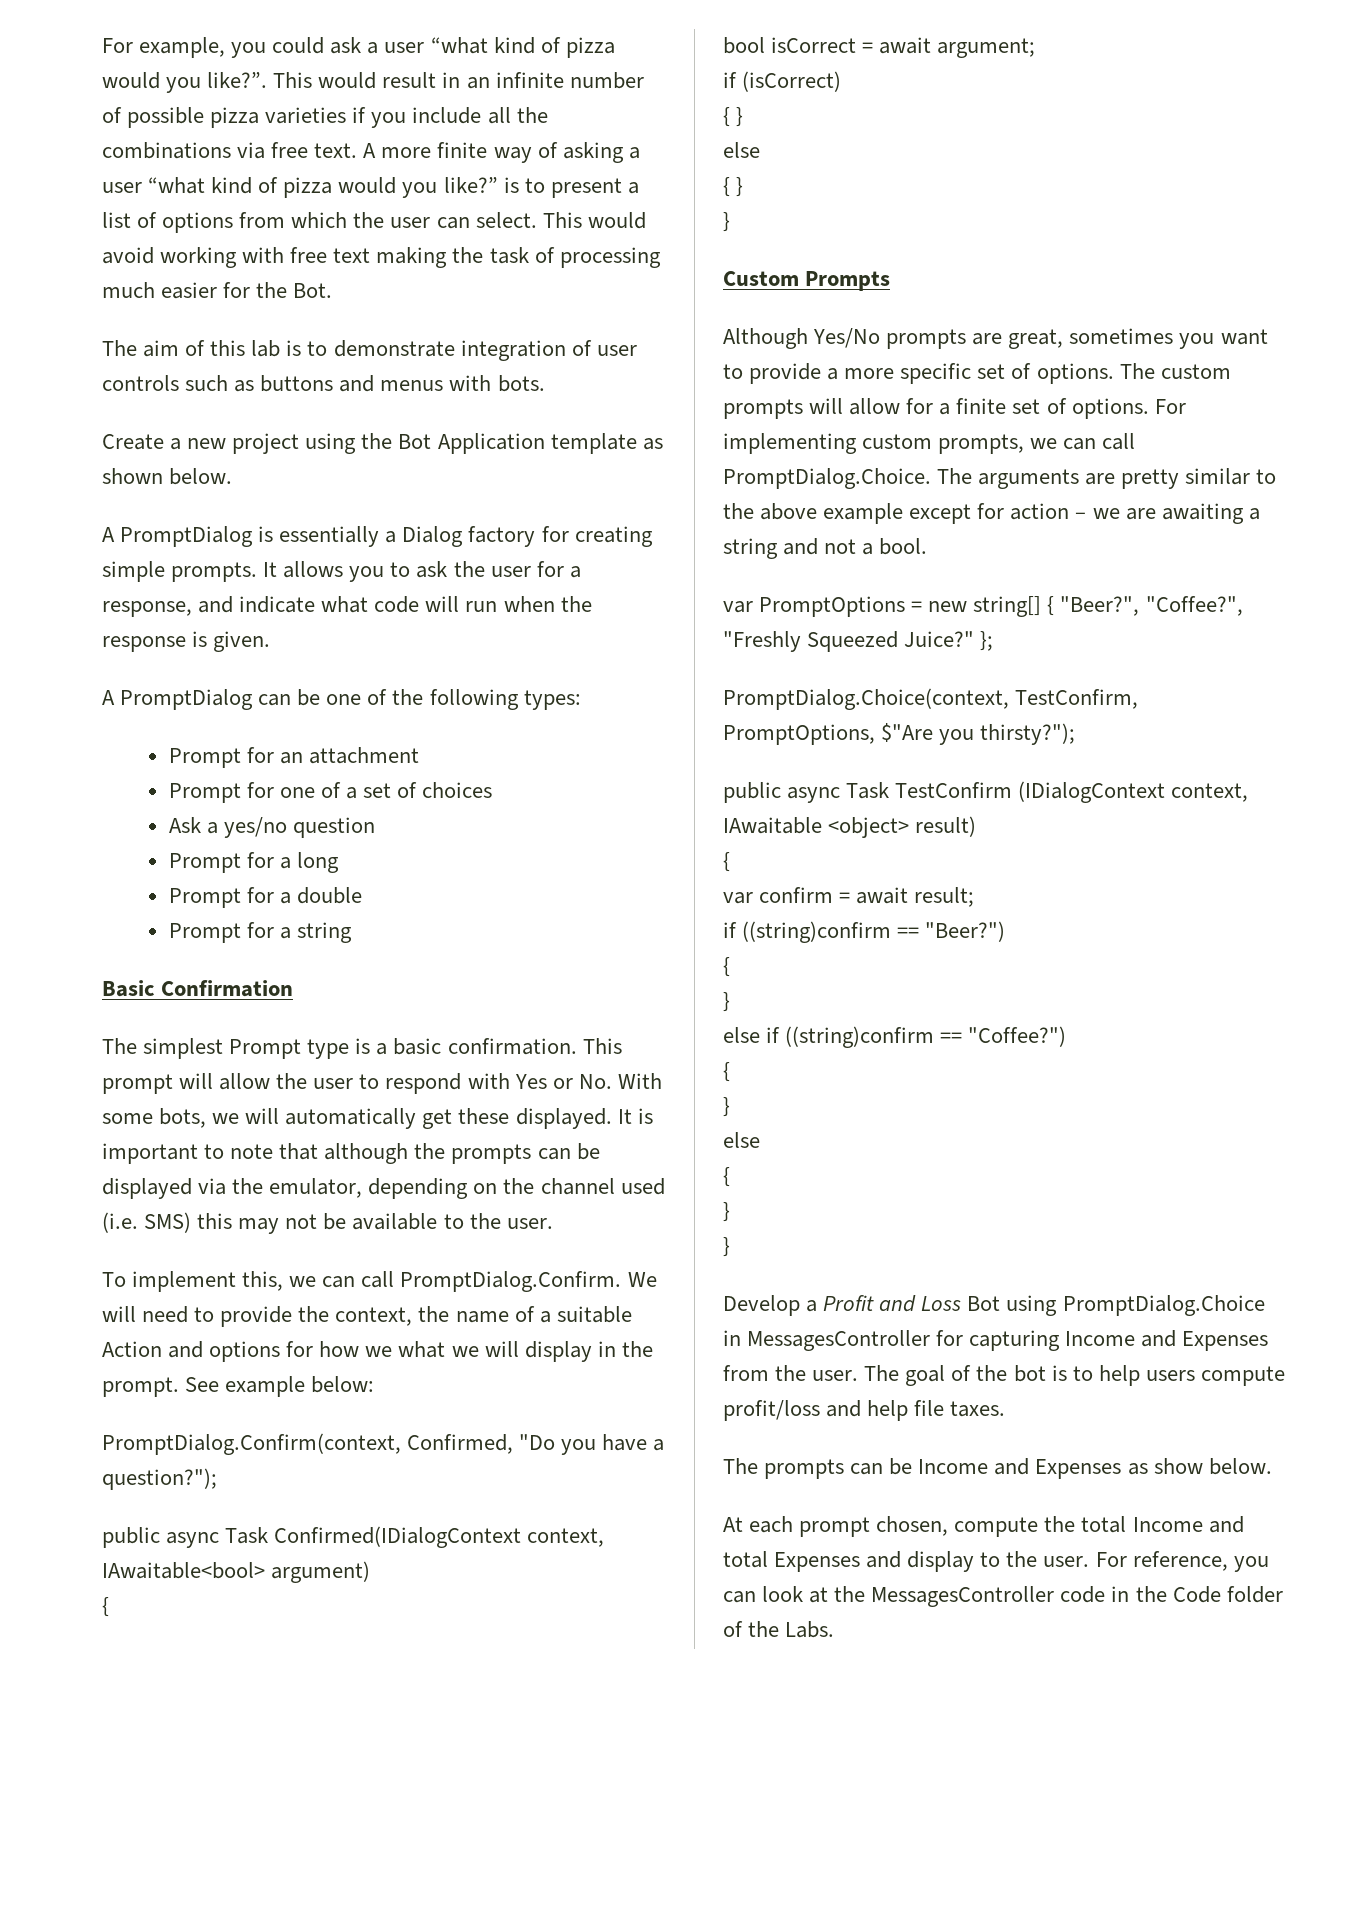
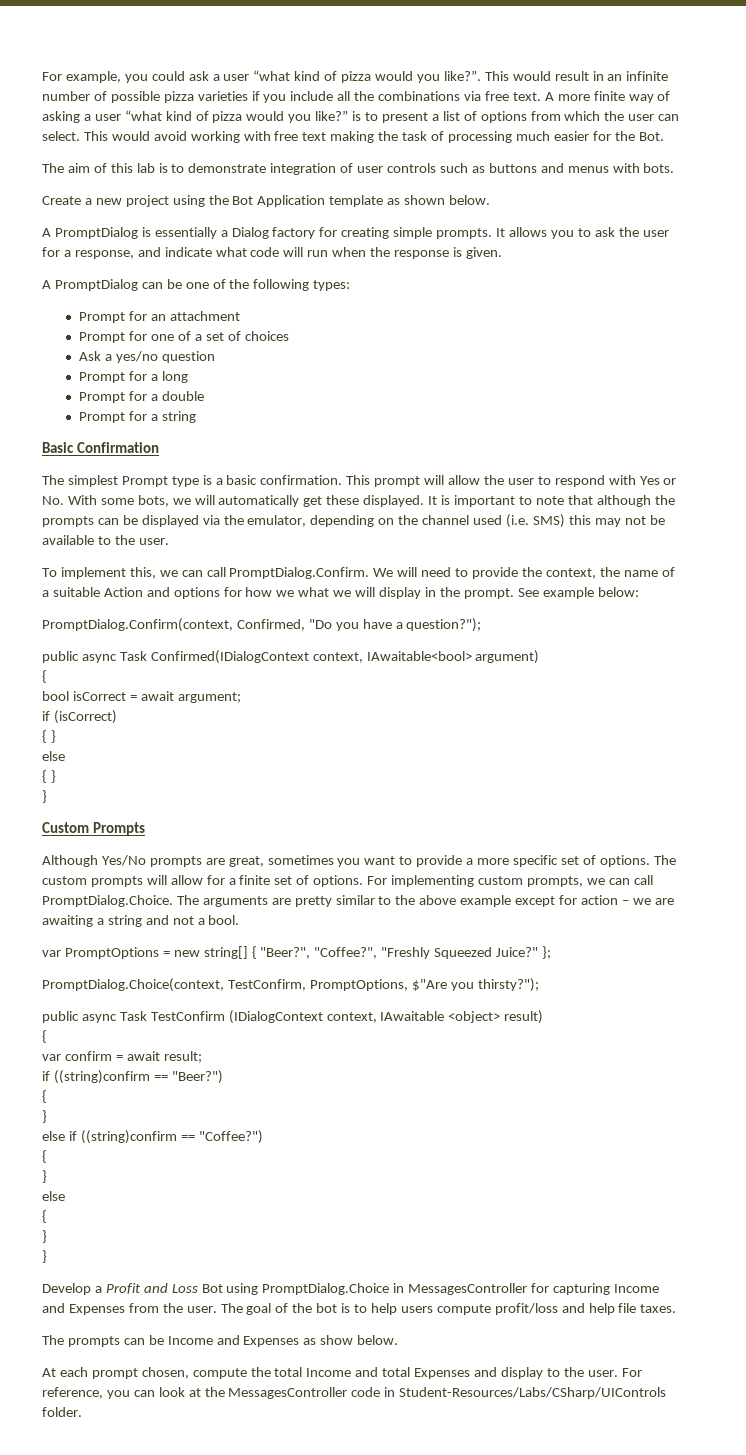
- For reference, you can look at the MessagesController code in the Code folder of the Labs.
+ For reference, you can look at the MessagesController code in Student-Resources/Labs/CSharp/UIControls folder.

